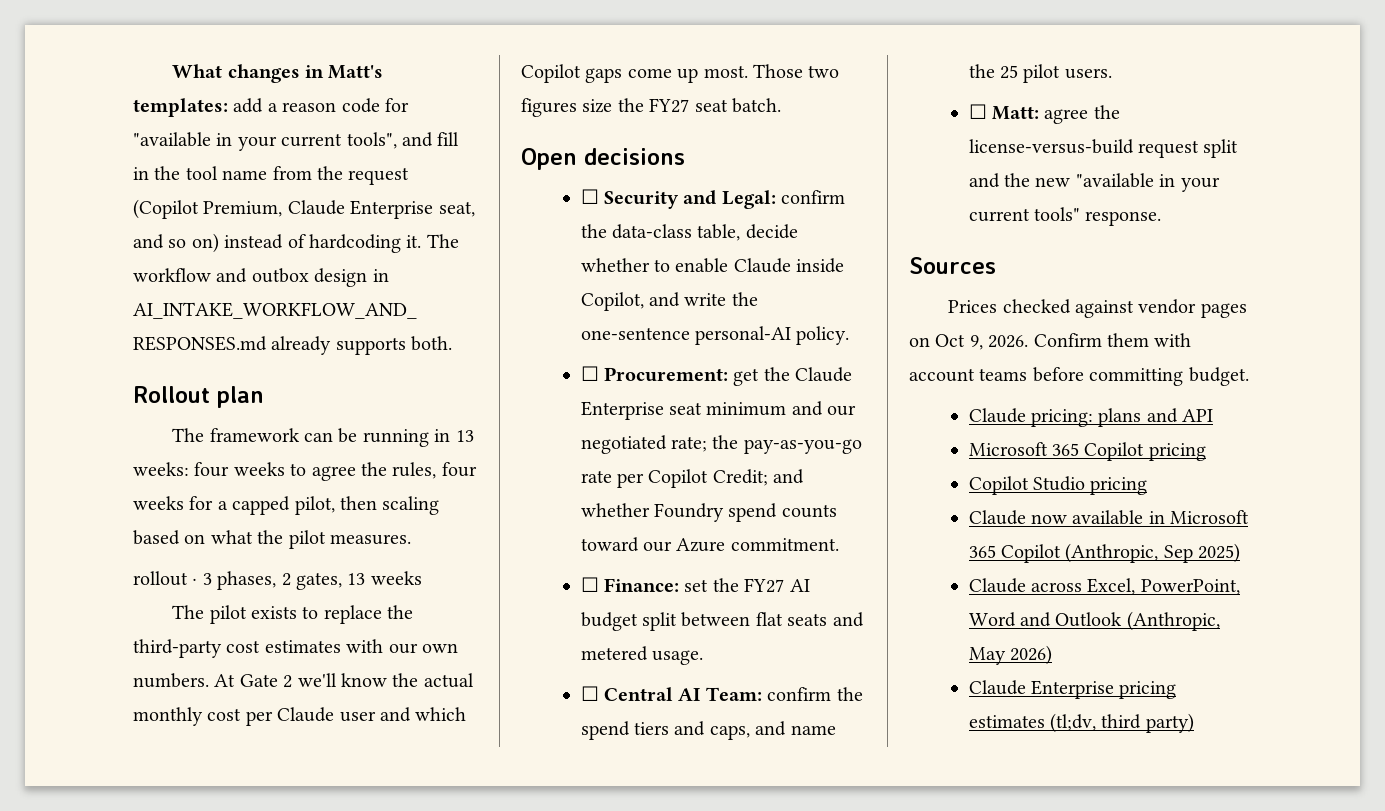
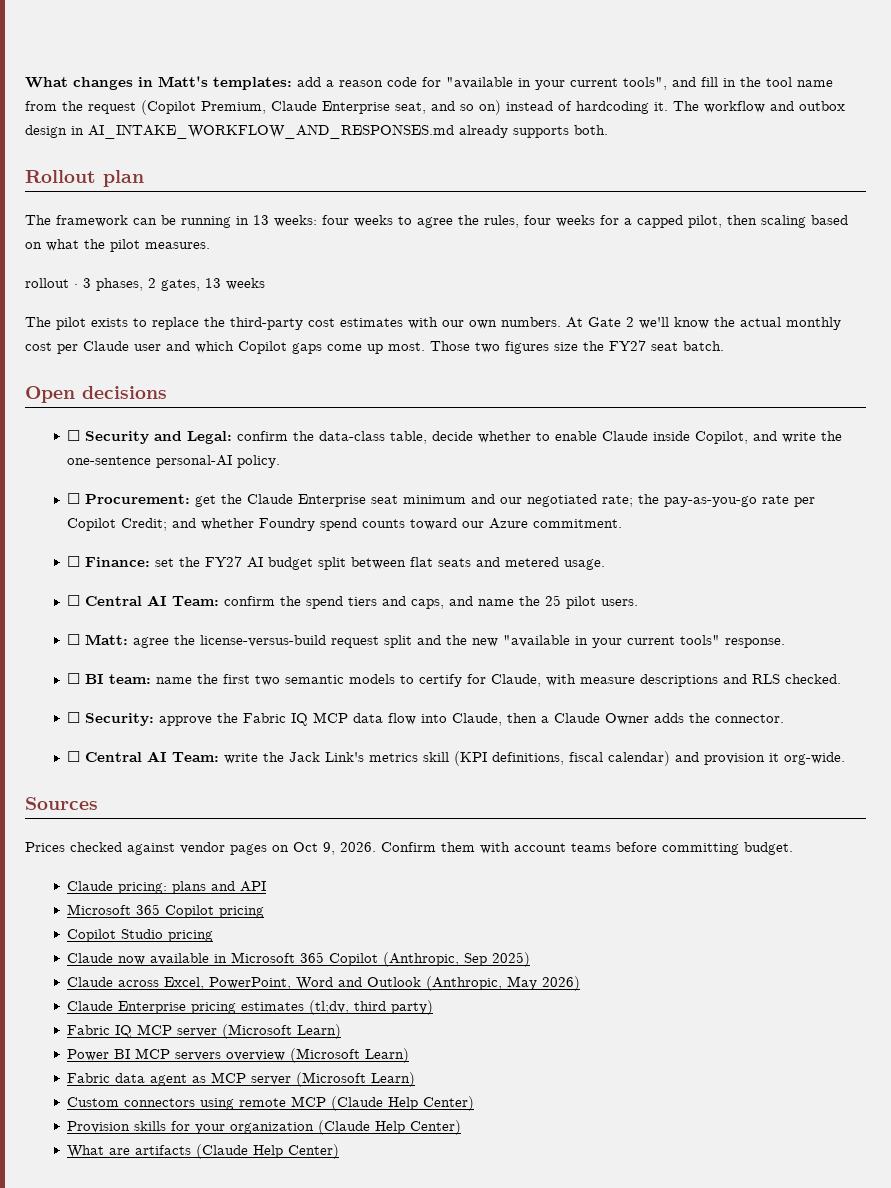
+ ☐ BI team: name the first two semantic models to certify for Claude, with measure descriptions and RLS checked.
+ ☐ Security: approve the Fabric IQ MCP data flow into Claude, then a Claude Owner adds the connector.
+ ☐ Central AI Team: write the Jack Link's metrics skill (KPI definitions, fiscal calendar) and provision it org-wide.
+ Fabric IQ MCP server (Microsoft Learn)
+ Power BI MCP servers overview (Microsoft Learn)
+ Fabric data agent as MCP server (Microsoft Learn)
+ Custom connectors using remote MCP (Claude Help Center)
+ Provision skills for your organization (Claude Help Center)
+ What are artifacts (Claude Help Center)

